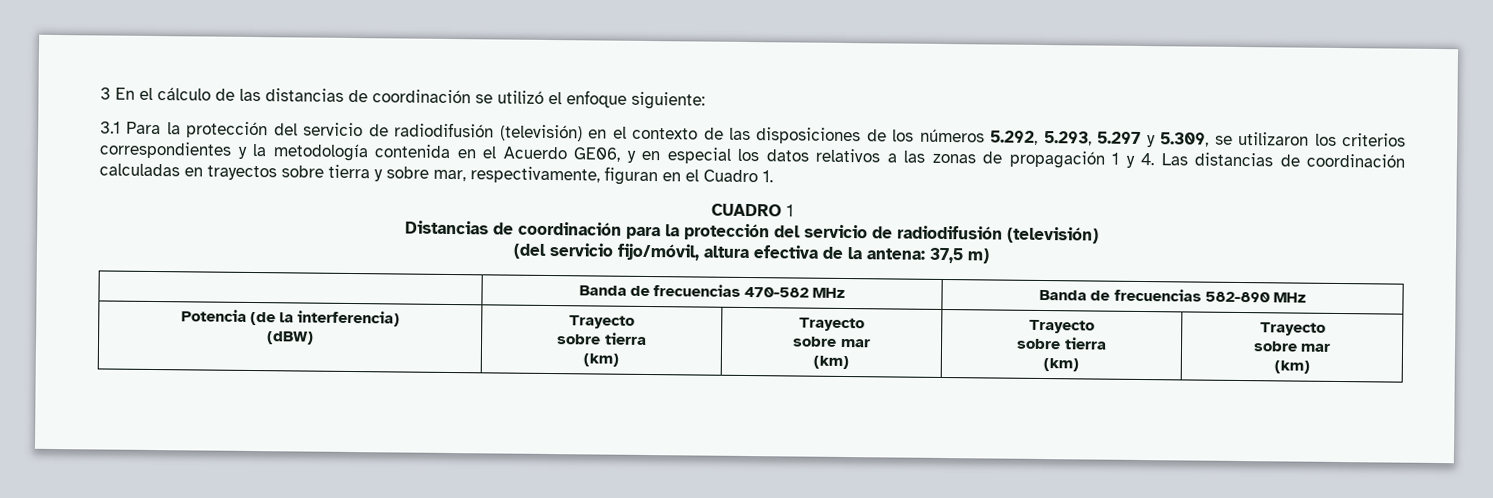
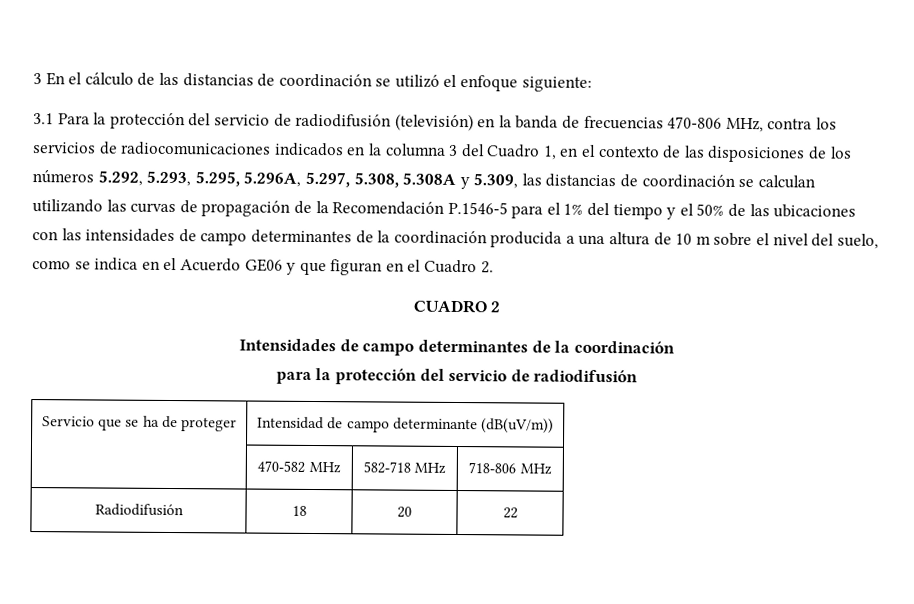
- 3.1 Para la protección del servicio de radiodifusión (televisión) en el contexto de las disposiciones de los números 5.292, 5.293, 5.297 y 5.309, se utilizaron los criterios correspondientes y la metodología contenida en el Acuerdo GE06, y en especial los datos relativos a las zonas de propagación 1 y 4. Las distancias de coordinación calculadas en trayectos sobre tierra y sobre mar, respectivamente, figuran en el Cuadro 1.
+ 3.1 Para la protección del servicio de radiodifusión (televisión) en la banda de frecuencias 470-806 MHz, contra los servicios de radiocomunicaciones indicados en la columna 3 del Cuadro 1, en el contexto de las disposiciones de los números 5.292, 5.293, 5.295, 5.296A, 5.297, 5.308, 5.308A y 5.309, las distancias de coordinación se calculan utilizando las curvas de propagación de la Recomendación P.1546-5 para el 1% del tiempo y el 50% de las ubicaciones con las intensidades de campo determinantes de la coordinación producida a una altura de 10 m sobre el nivel del suelo, como se indica en el Acuerdo GE06 y que figuran en el Cuadro 2.
- CUADRO 1
- Distancias de coordinación para la protección del servicio de radiodifusión (televisión)
- (del servicio fijo/móvil, altura efectiva de la antena: 37,5 m)
- | Banda de frecuencias 470-582 MHz | Banda de frecuencias 582-890 MHz
- Potencia (de la interferencia)
- (dBW) | Trayecto
- sobre tierra
- (km) | Trayecto
- sobre mar
- (km) | Trayecto
- sobre tierra
- (km) | Trayecto
- sobre mar
- (km)
+ CUADRO 2
+ Intensidades de campo determinantes de la coordinación
+ para la protección del servicio de radiodifusión
+ Servicio que se ha de proteger | Intensidad de campo determinante (dB(uV/m))
+ | 470-582 MHz | 582-718 MHz | 718-806 MHz
+ Radiodifusión | 18 | 20 | 22

